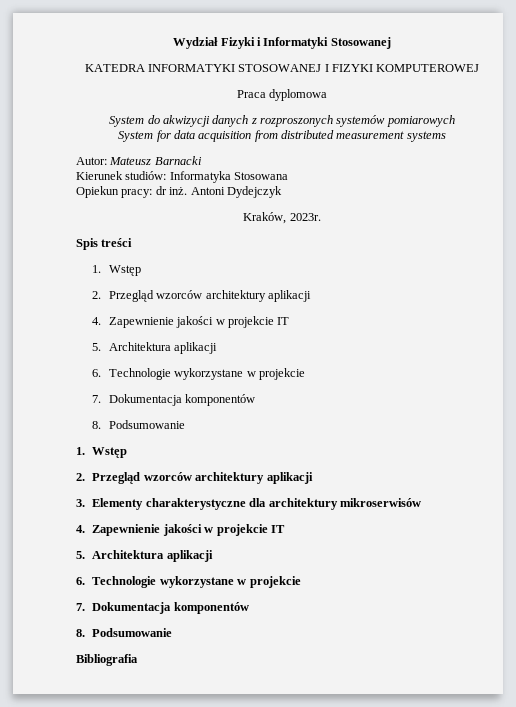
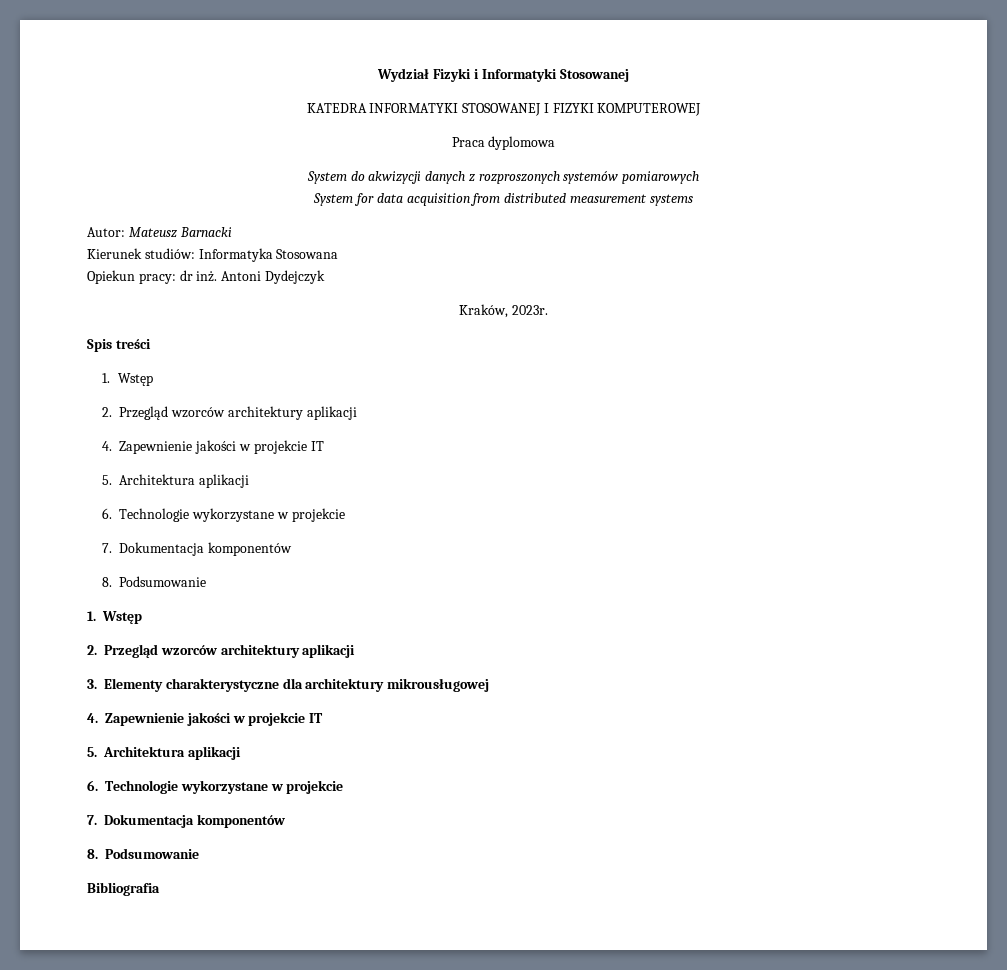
- 3. Elementy charakterystyczne dla architektury mikroserwisów
+ 3. Elementy charakterystyczne dla architektury mikrousługowej

